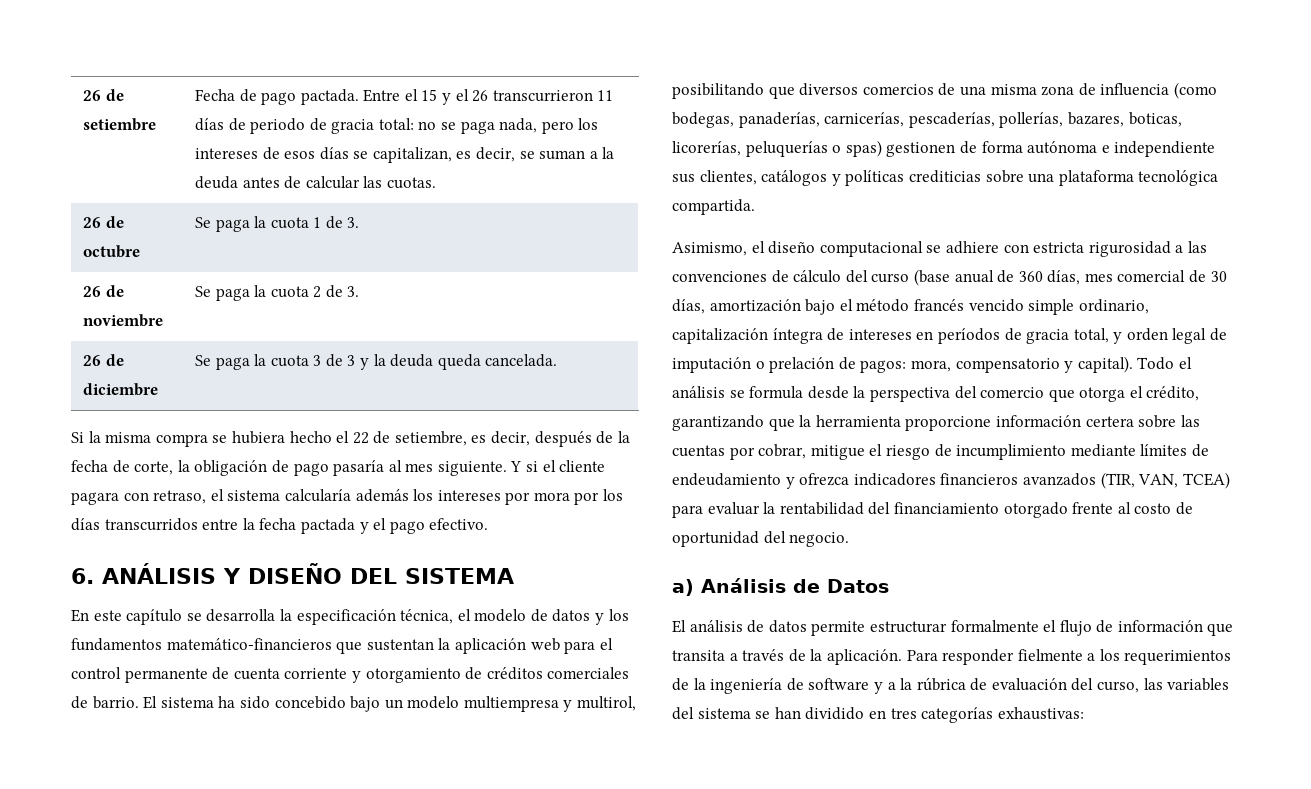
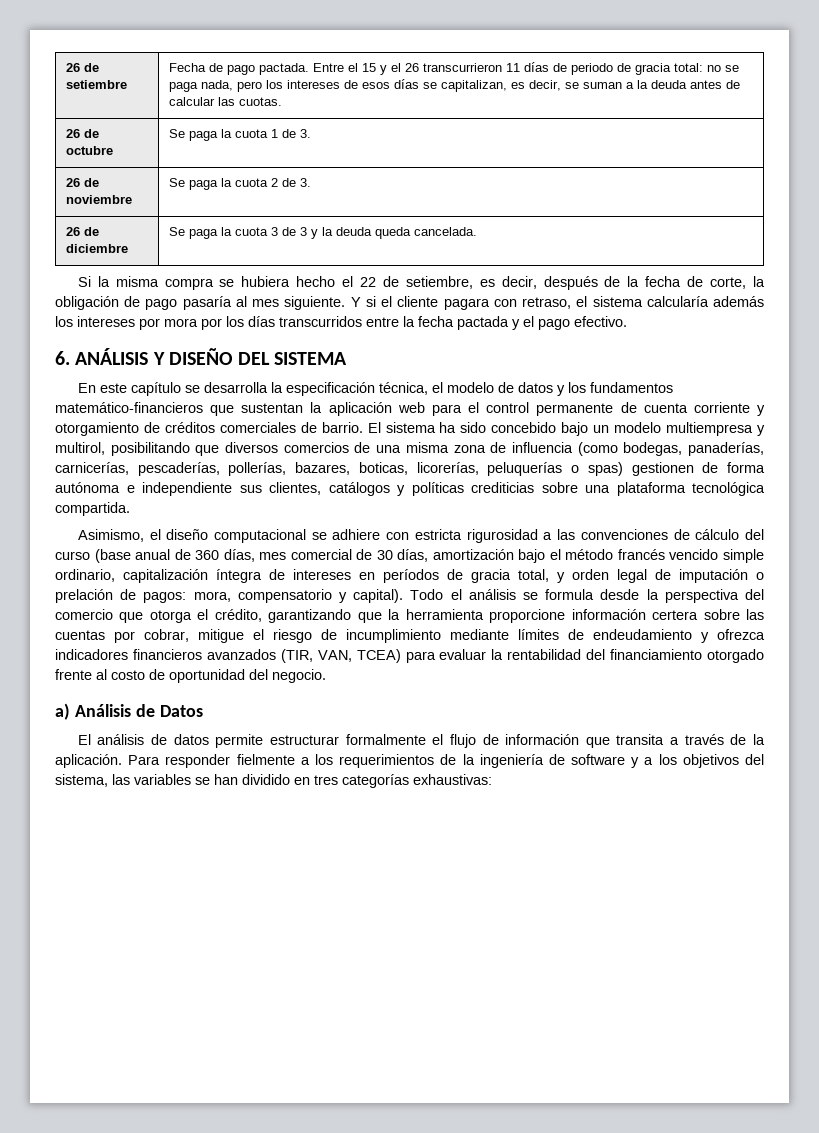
- Para responder fielmente a los requerimientos de la ingeniería de software y a la rúbrica de evaluación del curso, las variables del sistema se han dividido en tres categorías exhaustivas:
+ Para responder fielmente a los requerimientos de la ingeniería de software y a los objetivos del sistema, las variables se han dividido en tres categorías exhaustivas:

